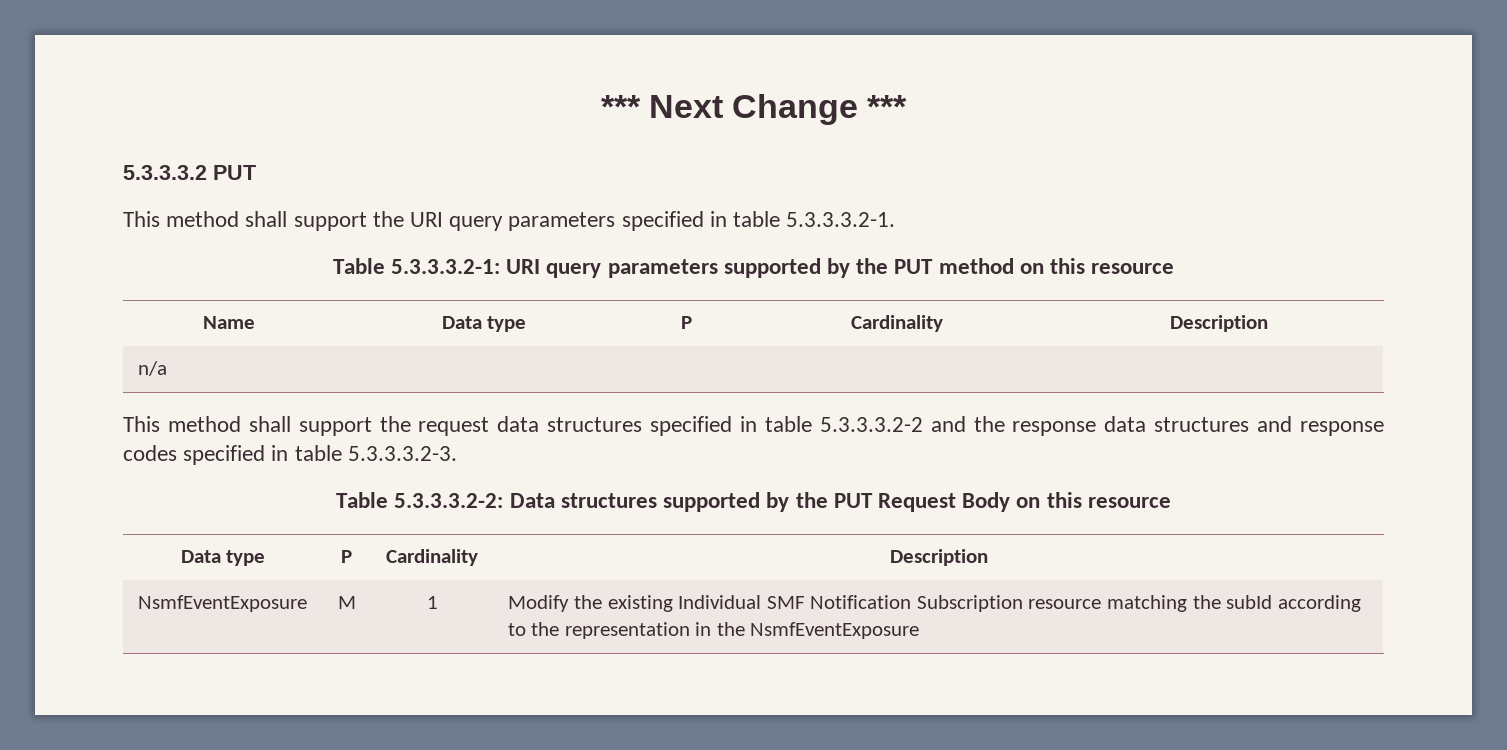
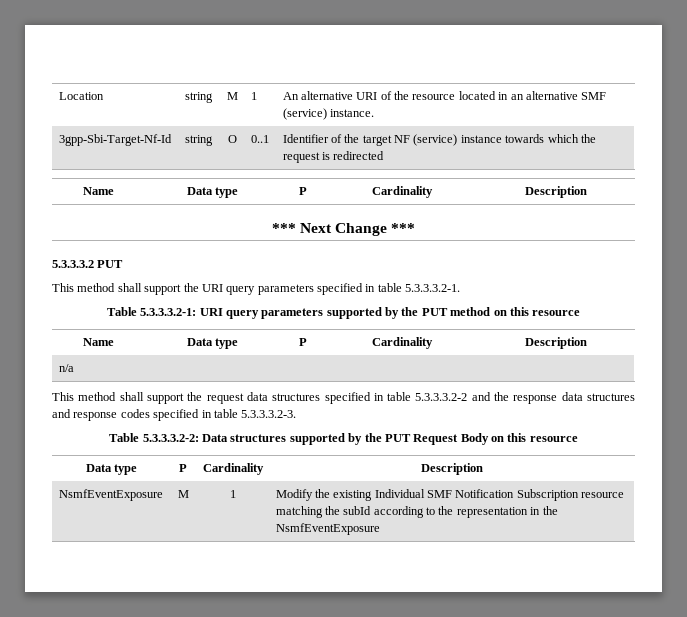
+ Location | string | M | 1 | An alternative URI of the resource located in an alternative SMF (service) instance.
+ 3gpp-Sbi-Target-Nf-Id | string | O | 0..1 | Identifier of the target NF (service) instance towards which the request is redirected
+ Name | Data type | P | Cardinality | Description

